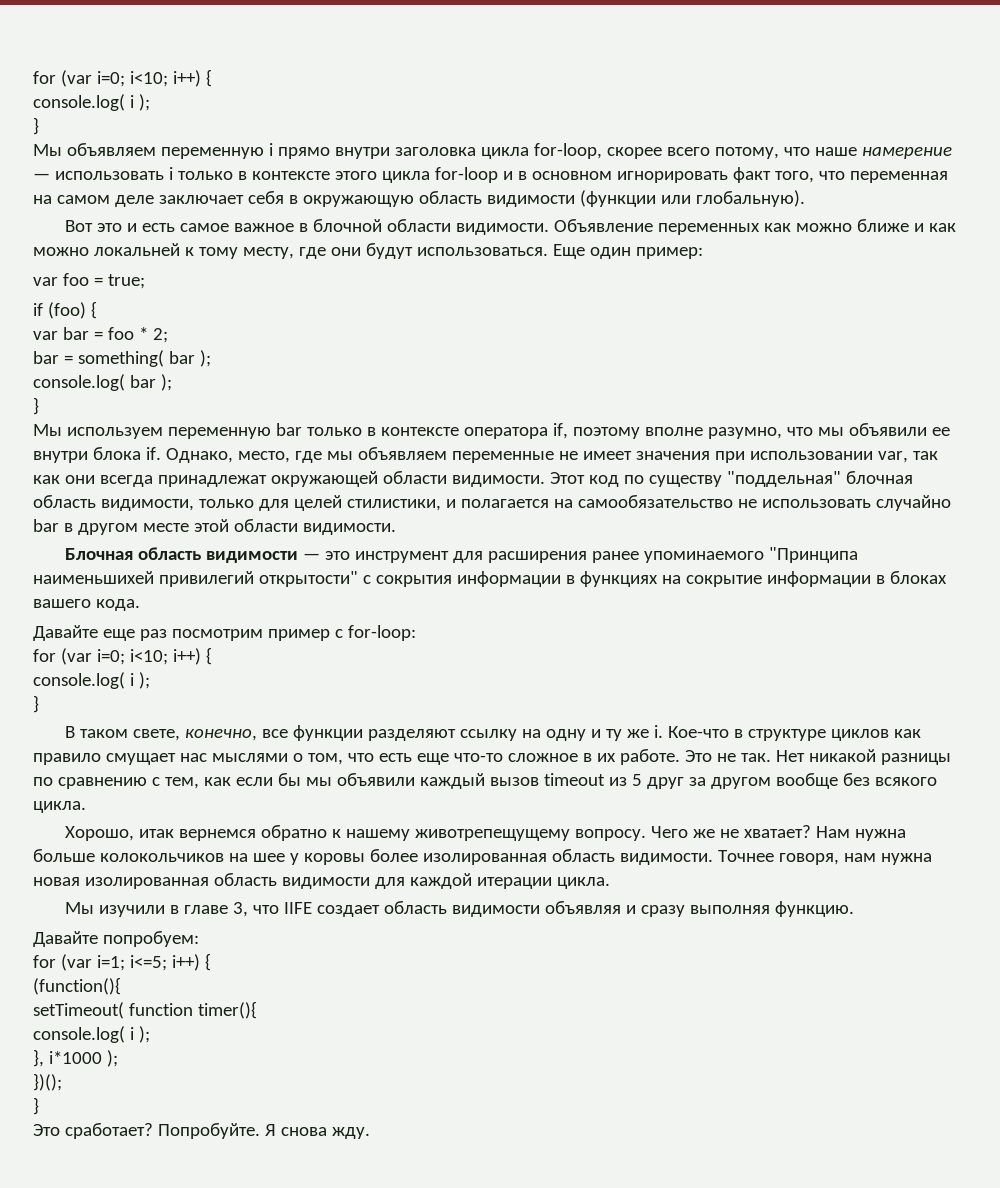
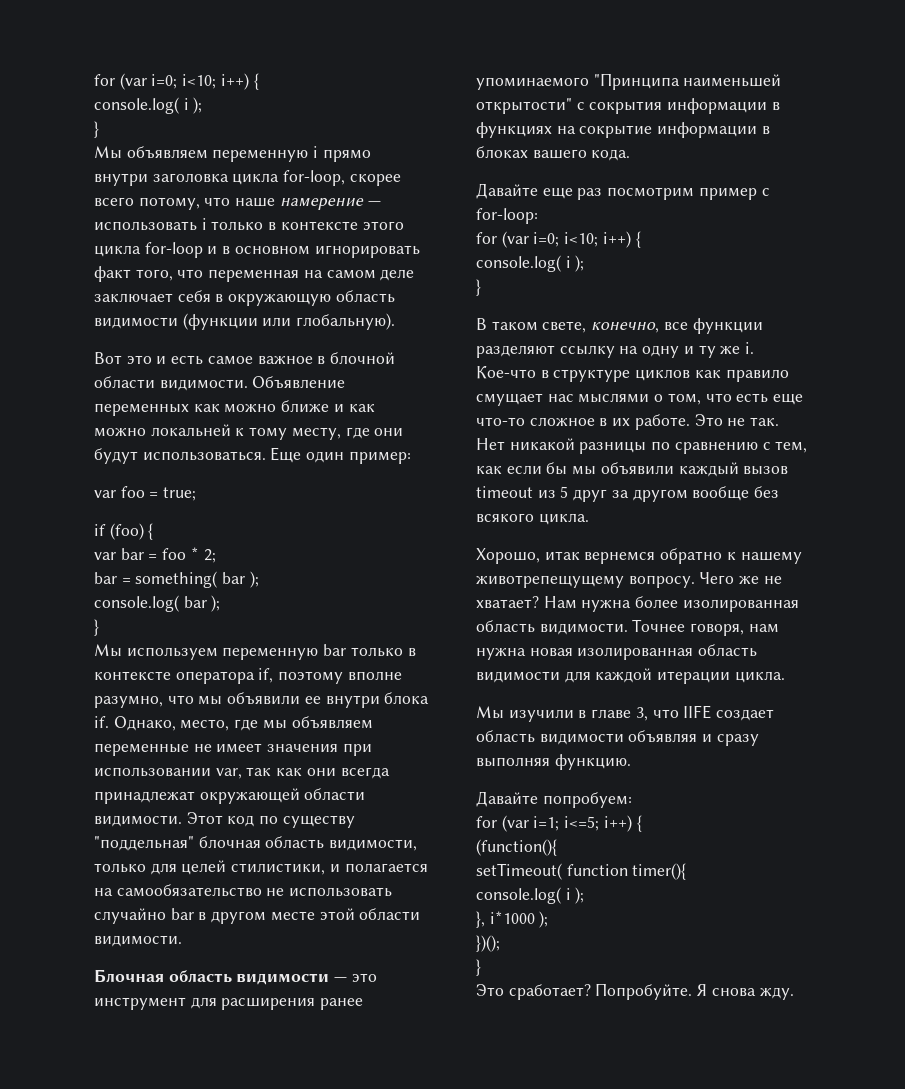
- Блочная область видимости — это инструмент для расширения ранее упоминаемого "Принципа наименьшихей привилегий открытости" с сокрытия информации в функциях на сокрытие информации в блоках вашего кода.
+ Блочная область видимости — это инструмент для расширения ранее упоминаемого "Принципа наименьшей открытости" с сокрытия информации в функциях на сокрытие информации в блоках вашего кода.
- Нам нужна больше колокольчиков на шее у коровы более изолированная область видимости.
+ Нам нужна более изолированная область видимости.

